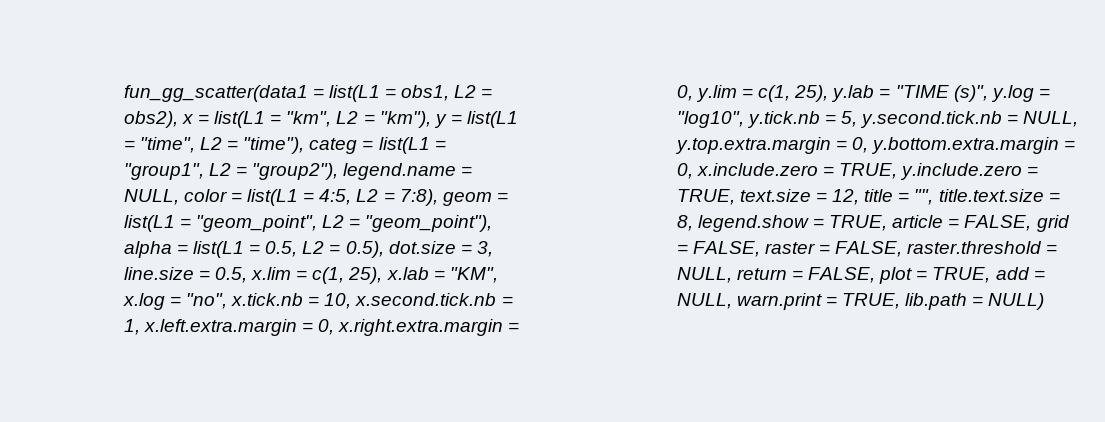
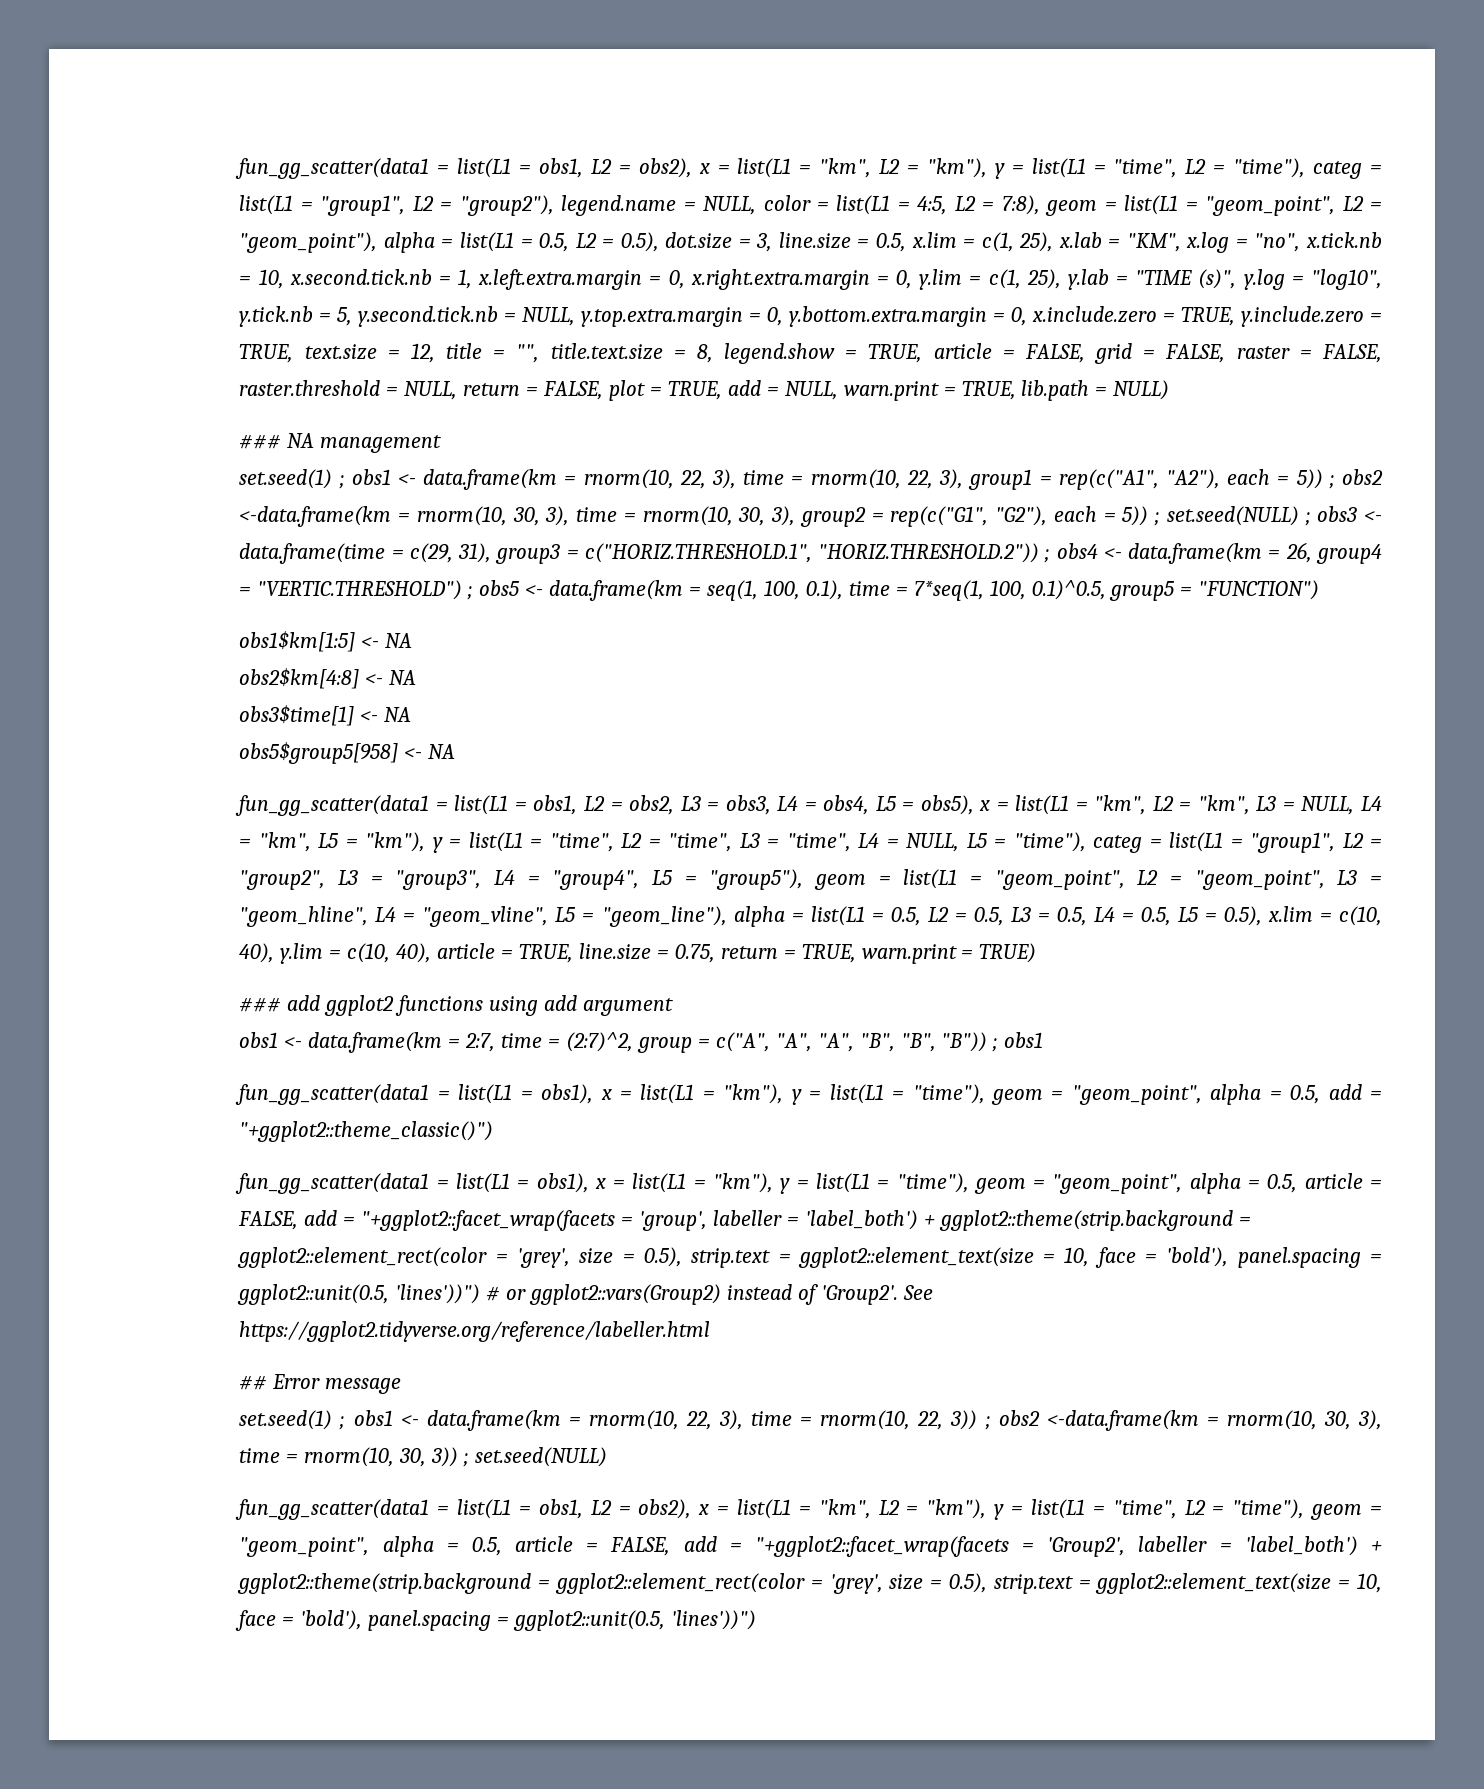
+ ### NA management
+ set.seed(1) ; obs1 <- data.frame(km = rnorm(10, 22, 3), time = rnorm(10, 22, 3), group1 = rep(c("A1", "A2"), each = 5)) ; obs2 <-data.frame(km = rnorm(10, 30, 3), time = rnorm(10, 30, 3), group2 = rep(c("G1", "G2"), each = 5)) ; set.seed(NULL) ; obs3 <- data.frame(time = c(29, 31), group3 = c("HORIZ.THRESHOLD.1", "HORIZ.THRESHOLD.2")) ; obs4 <- data.frame(km = 26, group4 = "VERTIC.THRESHOLD") ; obs5 <- data.frame(km = seq(1, 100, 0.1), time = 7*seq(1, 100, 0.1)^0.5, group5 = "FUNCTION")
+ obs1$km[1:5] <- NA
+ obs2$km[4:8] <- NA
+ obs3$time[1] <- NA
+ obs5$group5[958] <- NA
+ fun_gg_scatter(data1 = list(L1 = obs1, L2 = obs2, L3 = obs3, L4 = obs4, L5 = obs5), x = list(L1 = "km", L2 = "km", L3 = NULL, L4 = "km", L5 = "km"), y = list(L1 = "time", L2 = "time", L3 = "time", L4 = NULL, L5 = "time"), categ = list(L1 = "group1", L2 = "group2", L3 = "group3", L4 = "group4", L5 = "group5"), geom = list(L1 = "geom_point", L2 = "geom_point", L3 = "geom_hline", L4 = "geom_vline", L5 = "geom_line"), alpha = list(L1 = 0.5, L2 = 0.5, L3 = 0.5, L4 = 0.5, L5 = 0.5), x.lim = c(10, 40), y.lim = c(10, 40), article = TRUE, line.size = 0.75, return = TRUE, warn.print = TRUE)
+ ### add ggplot2 functions using add argument
+ obs1 <- data.frame(km = 2:7, time = (2:7)^2, group = c("A", "A", "A", "B", "B", "B")) ; obs1
+ fun_gg_scatter(data1 = list(L1 = obs1), x = list(L1 = "km"), y = list(L1 = "time"), geom = "geom_point", alpha = 0.5, add = "+ggplot2::theme_classic()")
+ fun_gg_scatter(data1 = list(L1 = obs1), x = list(L1 = "km"), y = list(L1 = "time"), geom = "geom_point", alpha = 0.5, article = FALSE, add = "+ggplot2::facet_wrap(facets = 'group', labeller = 'label_both') + ggplot2::theme(strip.background = ggplot2::element_rect(color = 'grey', size = 0.5), strip.text = ggplot2::element_text(size = 10, face = 'bold'), panel.spacing = ggplot2::unit(0.5, 'lines'))") # or ggplot2::vars(Group2) instead of 'Group2'. See https://ggplot2.tidyverse.org/reference/labeller.html
+ ## Error message
+ set.seed(1) ; obs1 <- data.frame(km = rnorm(10, 22, 3), time = rnorm(10, 22, 3)) ; obs2 <-data.frame(km = rnorm(10, 30, 3), time = rnorm(10, 30, 3)) ; set.seed(NULL)
+ fun_gg_scatter(data1 = list(L1 = obs1, L2 = obs2), x = list(L1 = "km", L2 = "km"), y = list(L1 = "time", L2 = "time"), geom = "geom_point", alpha = 0.5, article = FALSE, add = "+ggplot2::facet_wrap(facets = 'Group2', labeller = 'label_both') + ggplot2::theme(strip.background = ggplot2::element_rect(color = 'grey', size = 0.5), strip.text = ggplot2::element_text(size = 10, face = 'bold'), panel.spacing = ggplot2::unit(0.5, 'lines'))")

